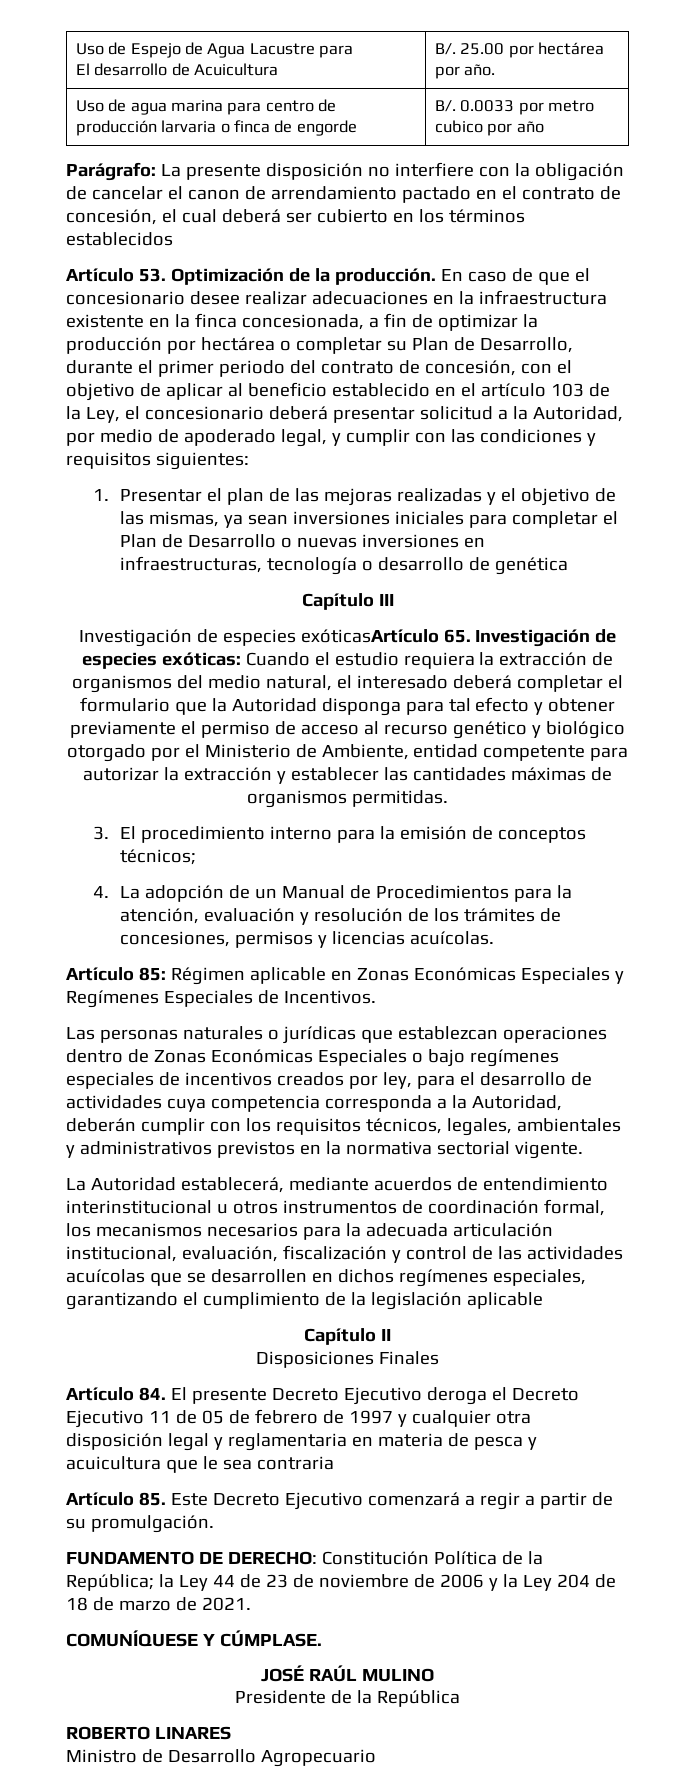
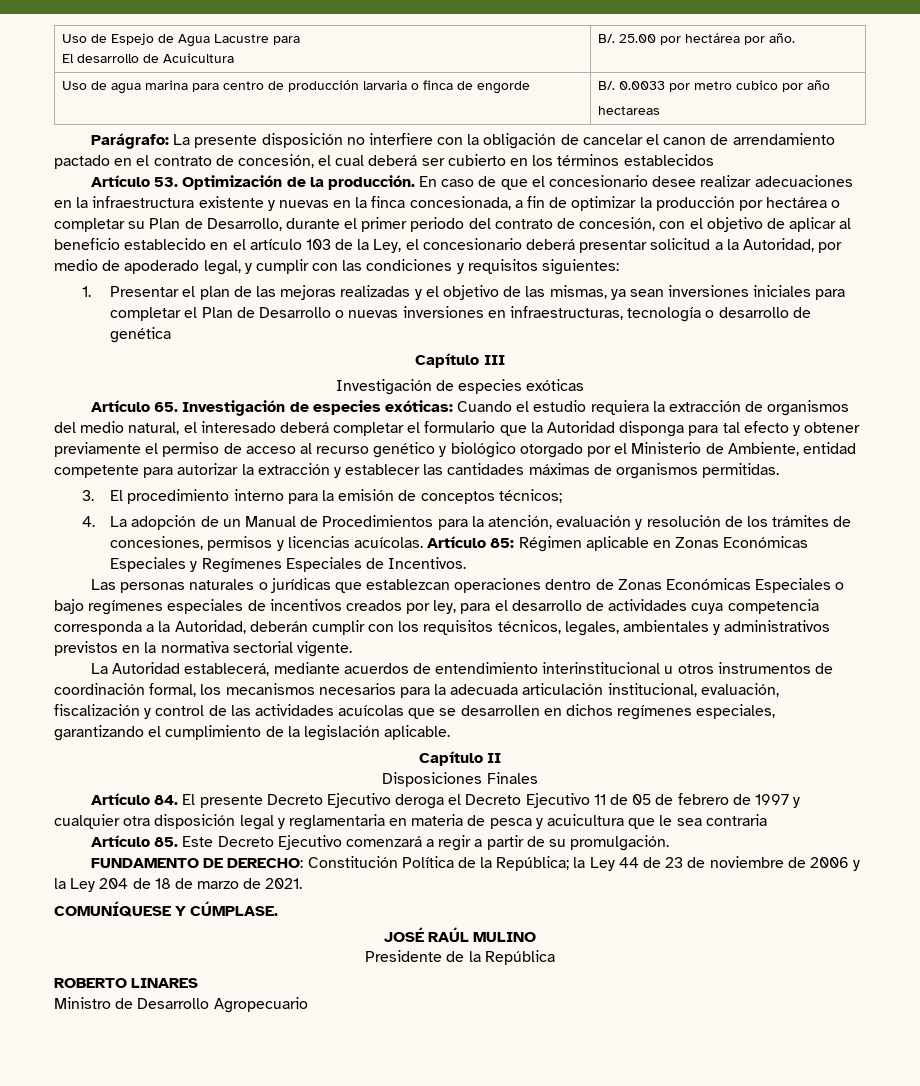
  Uso de agua marina para centro de producción larvaria o finca de engorde | B/. 0.0033 por metro cubico por año
+ hectareas
- En caso de que el concesionario desee realizar adecuaciones en la infraestructura existente en la finca concesionada, a fin de optimizar la producción por hectárea o completar su Plan de Desarrollo, durante el primer periodo del contrato de concesión, con el objetivo de aplicar al beneficio establecido en el artículo 103 de la Ley, el concesionario deberá presentar solicitud a la Autoridad, por medio de apoderado legal, y cumplir con las condiciones y requisitos siguientes:
+ En caso de que el concesionario desee realizar adecuaciones en la infraestructura existente y nuevas en la finca concesionada, a fin de optimizar la producción por hectárea o completar su Plan de Desarrollo, durante el primer periodo del contrato de concesión, con el objetivo de aplicar al beneficio establecido en el artículo 103 de la Ley, el concesionario deberá presentar solicitud a la Autoridad, por medio de apoderado legal, y cumplir con las condiciones y requisitos siguientes:
- Investigación de especies exóticasArtículo 65. Investigación de especies exóticas:
+ Investigación de especies exóticas
+ Artículo 65. Investigación de especies exóticas:
- 4. La adopción de un Manual de Procedimientos para la atención, evaluación y resolución de los trámites de concesiones, permisos y licencias acuícolas.
- Artículo 85: Régimen aplicable en Zonas Económicas Especiales y Regímenes Especiales de Incentivos.
+ 4. La adopción de un Manual de Procedimientos para la atención, evaluación y resolución de los trámites de concesiones, permisos y licencias acuícolas. Artículo 85: Régimen aplicable en Zonas Económicas Especiales y Regímenes Especiales de Incentivos.
- La Autoridad establecerá, mediante acuerdos de entendimiento interinstitucional u otros instrumentos de coordinación formal, los mecanismos necesarios para la adecuada articulación institucional, evaluación, fiscalización y control de las actividades acuícolas que se desarrollen en dichos regímenes especiales, garantizando el cumplimiento de la legislación aplicable
+ La Autoridad establecerá, mediante acuerdos de entendimiento interinstitucional u otros instrumentos de coordinación formal, los mecanismos necesarios para la adecuada articulación institucional, evaluación, fiscalización y control de las actividades acuícolas que se desarrollen en dichos regímenes especiales, garantizando el cumplimiento de la legislación aplicable.

